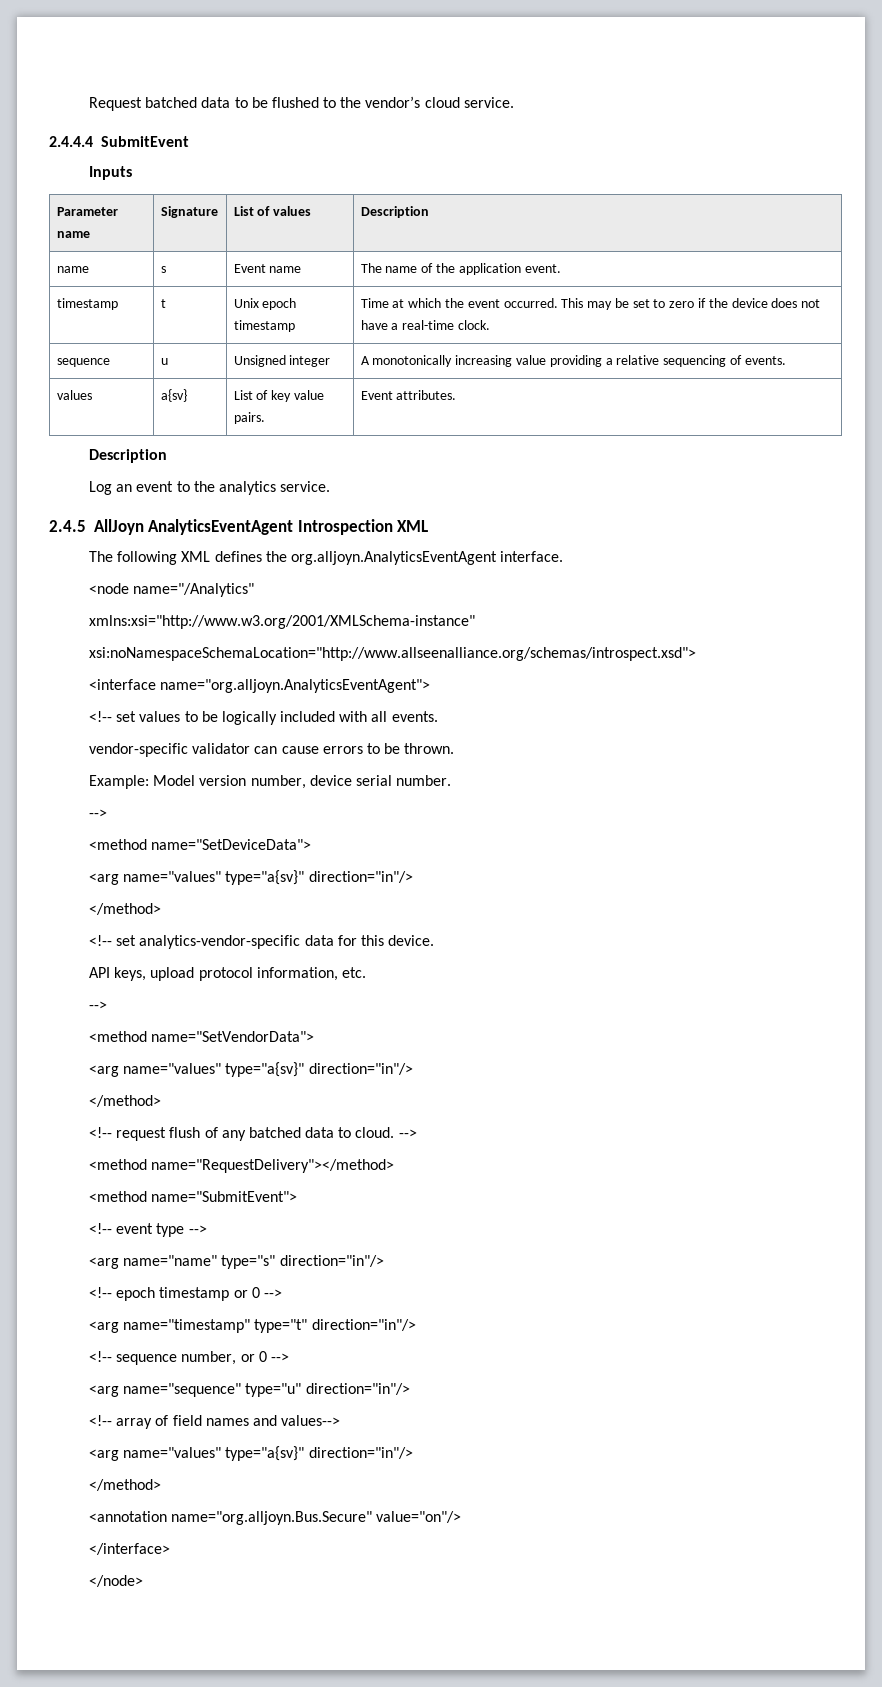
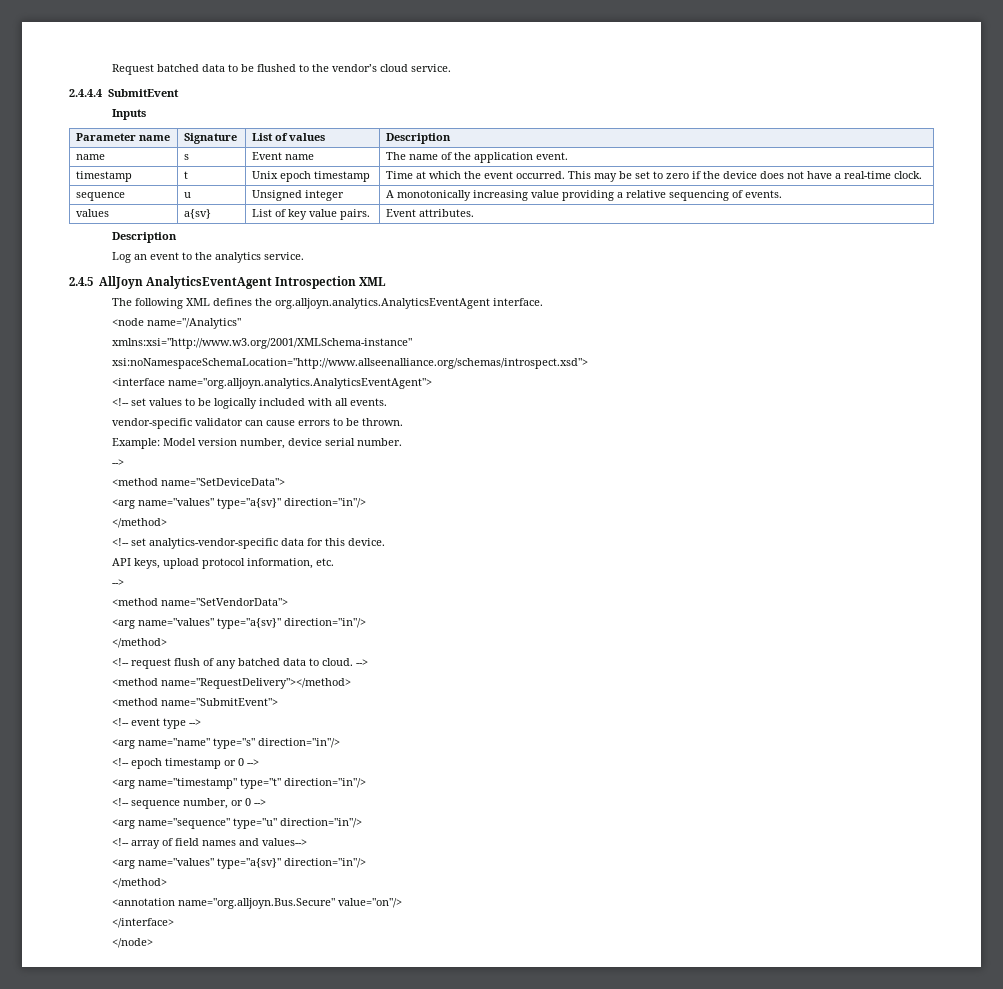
- The following XML defines the org.alljoyn.AnalyticsEventAgent interface.
+ The following XML defines the org.alljoyn.analytics.AnalyticsEventAgent interface.
- <interface name="org.alljoyn.AnalyticsEventAgent">
+ <interface name="org.alljoyn.analytics.AnalyticsEventAgent">

